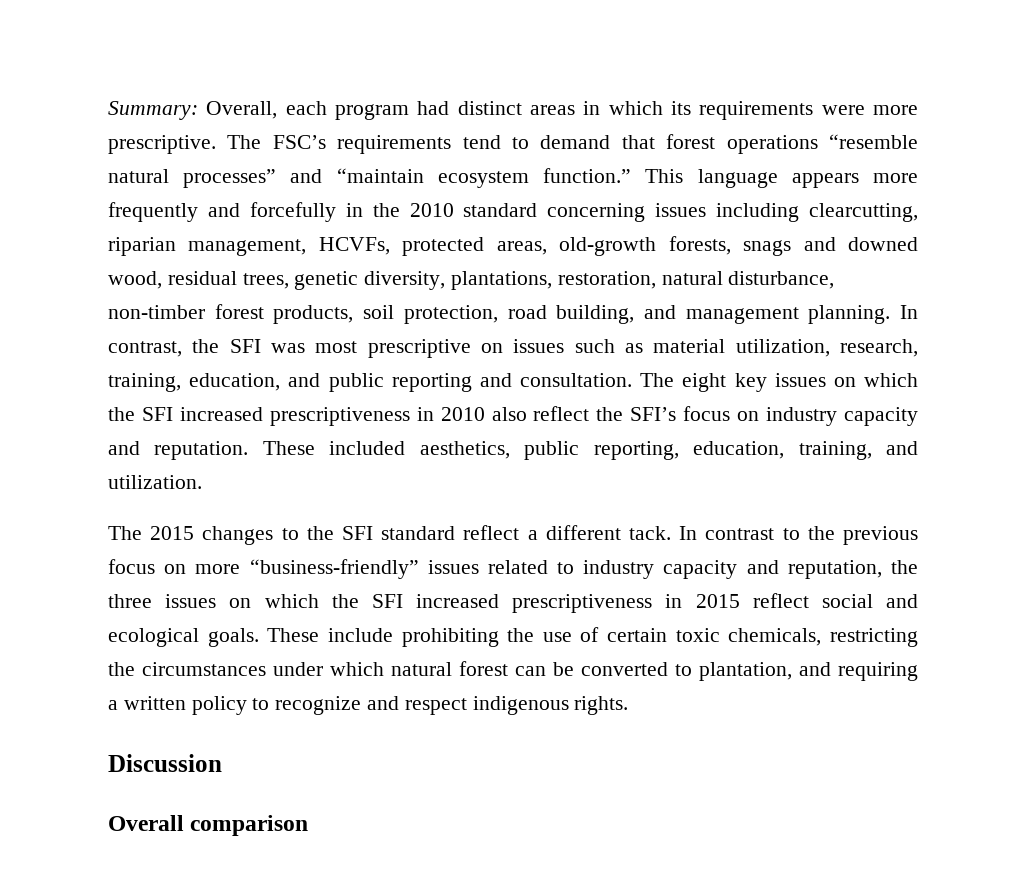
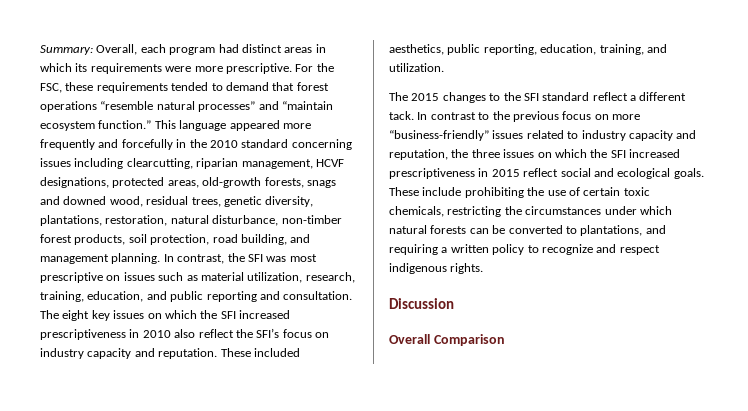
- The FSC’s requirements tend to demand that forest operations “resemble natural processes” and “maintain ecosystem function.”
+ For the FSC, these requirements tended to demand that forest operations “resemble natural processes” and “maintain ecosystem function.”
- This language appears more frequently and forcefully in the 2010 standard concerning issues including clearcutting, riparian management, HCVFs, protected areas, old-growth forests, snags and downed wood, residual trees, genetic diversity, plantations, restoration, natural disturbance, non-timber forest products, soil protection, road building, and management planning.
+ This language appeared more frequently and forcefully in the 2010 standard concerning issues including clearcutting, riparian management, HCVF designations, protected areas, old-growth forests, snags and downed wood, residual trees, genetic diversity, plantations, restoration, natural disturbance, non-timber forest products, soil protection, road building, and management planning.
- These include prohibiting the use of certain toxic chemicals, restricting the circumstances under which natural forest can be converted to plantation, and requiring a written policy to recognize and respect indigenous rights.
+ These include prohibiting the use of certain toxic chemicals, restricting the circumstances under which natural forests can be converted to plantations, and requiring a written policy to recognize and respect indigenous rights.
- Overall comparison
+ Overall Comparison

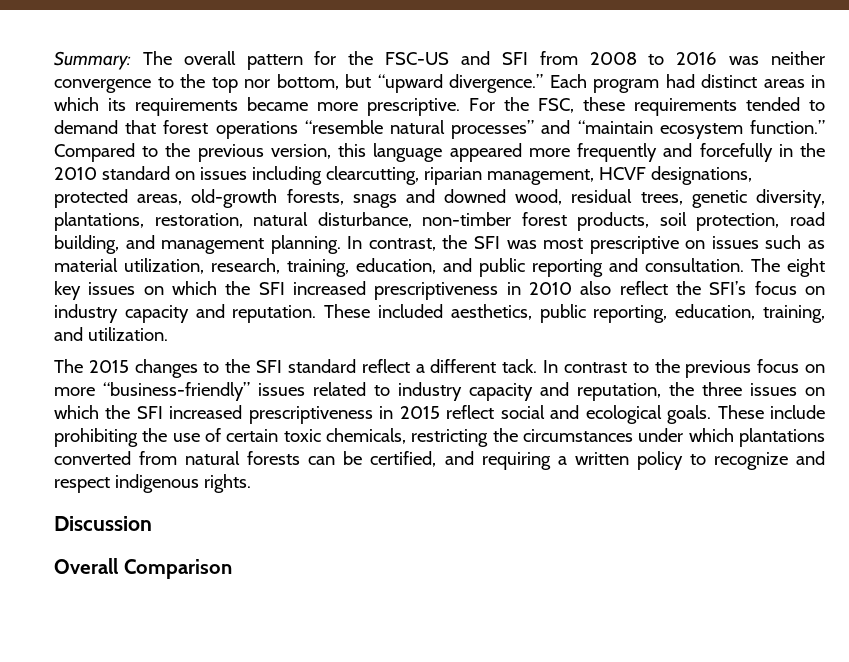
- Summary: Overall, each program had distinct areas in which its requirements were more prescriptive.
+ Summary: The overall pattern for the FSC-US and SFI from 2008 to 2016 was neither convergence to the top nor bottom, but “upward divergence.” Each program had distinct areas in which its requirements became more prescriptive.
- This language appeared more frequently and forcefully in the 2010 standard concerning issues including clearcutting, riparian management, HCVF designations, protected areas, old-growth forests, snags and downed wood, residual trees, genetic diversity, plantations, restoration, natural disturbance, non-timber forest products, soil protection, road building, and management planning.
+ Compared to the previous version, this language appeared more frequently and forcefully in the 2010 standard on issues including clearcutting, riparian management, HCVF designations, protected areas, old-growth forests, snags and downed wood, residual trees, genetic diversity, plantations, restoration, natural disturbance, non-timber forest products, soil protection, road building, and management planning.
- These include prohibiting the use of certain toxic chemicals, restricting the circumstances under which natural forests can be converted to plantations, and requiring a written policy to recognize and respect indigenous rights.
+ These include prohibiting the use of certain toxic chemicals, restricting the circumstances under which plantations converted from natural forests can be certified, and requiring a written policy to recognize and respect indigenous rights.

